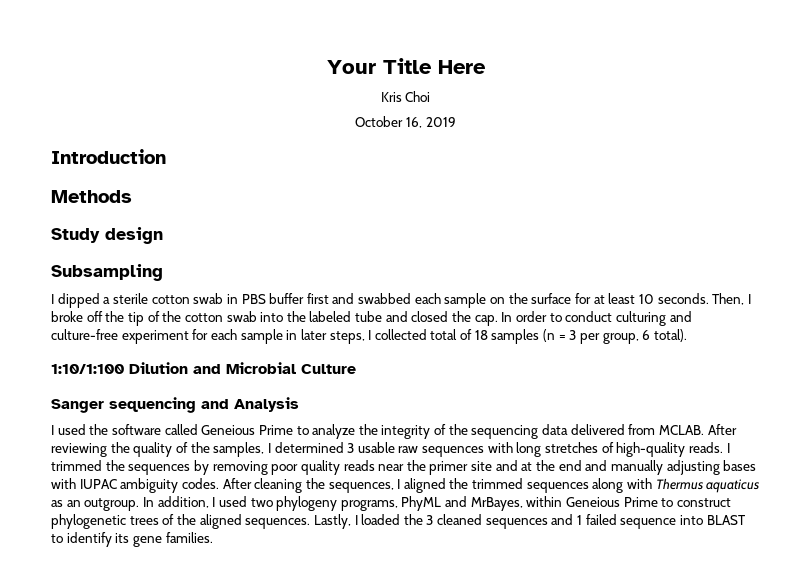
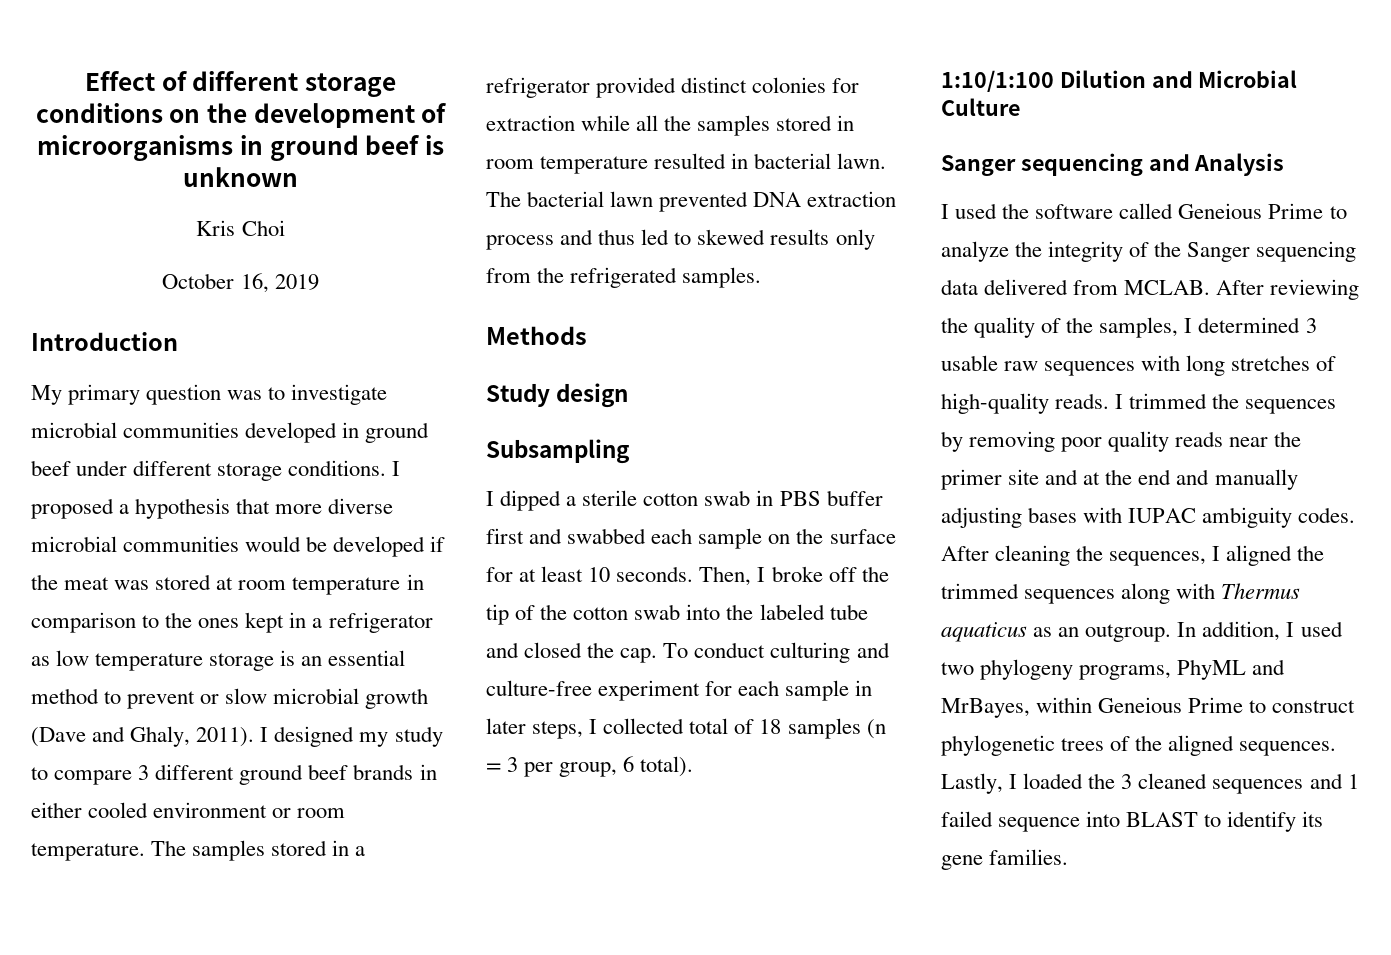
- Your Title Here
+ Effect of different storage conditions on the development of microorganisms in ground beef is unknown
+ My primary question was to investigate microbial communities developed in ground beef under different storage conditions. I proposed a hypothesis that more diverse microbial communities would be developed if the meat was stored at room temperature in comparison to the ones kept in a refrigerator as low temperature storage is an essential method to prevent or slow microbial growth (Dave and Ghaly, 2011). I designed my study to compare 3 different ground beef brands in either cooled environment or room temperature. The samples stored in a refrigerator provided distinct colonies for extraction while all the samples stored in room temperature resulted in bacterial lawn. The bacterial lawn prevented DNA extraction process and thus led to skewed results only from the refrigerated samples.
- In order to conduct culturing and culture-free experiment for each sample in later steps, I collected total of 18 samples (n = 3 per group, 6 total).
+ To conduct culturing and culture-free experiment for each sample in later steps, I collected total of 18 samples (n = 3 per group, 6 total).
- I used the software called Geneious Prime to analyze the integrity of the sequencing data delivered from MCLAB.
+ I used the software called Geneious Prime to analyze the integrity of the Sanger sequencing data delivered from MCLAB.

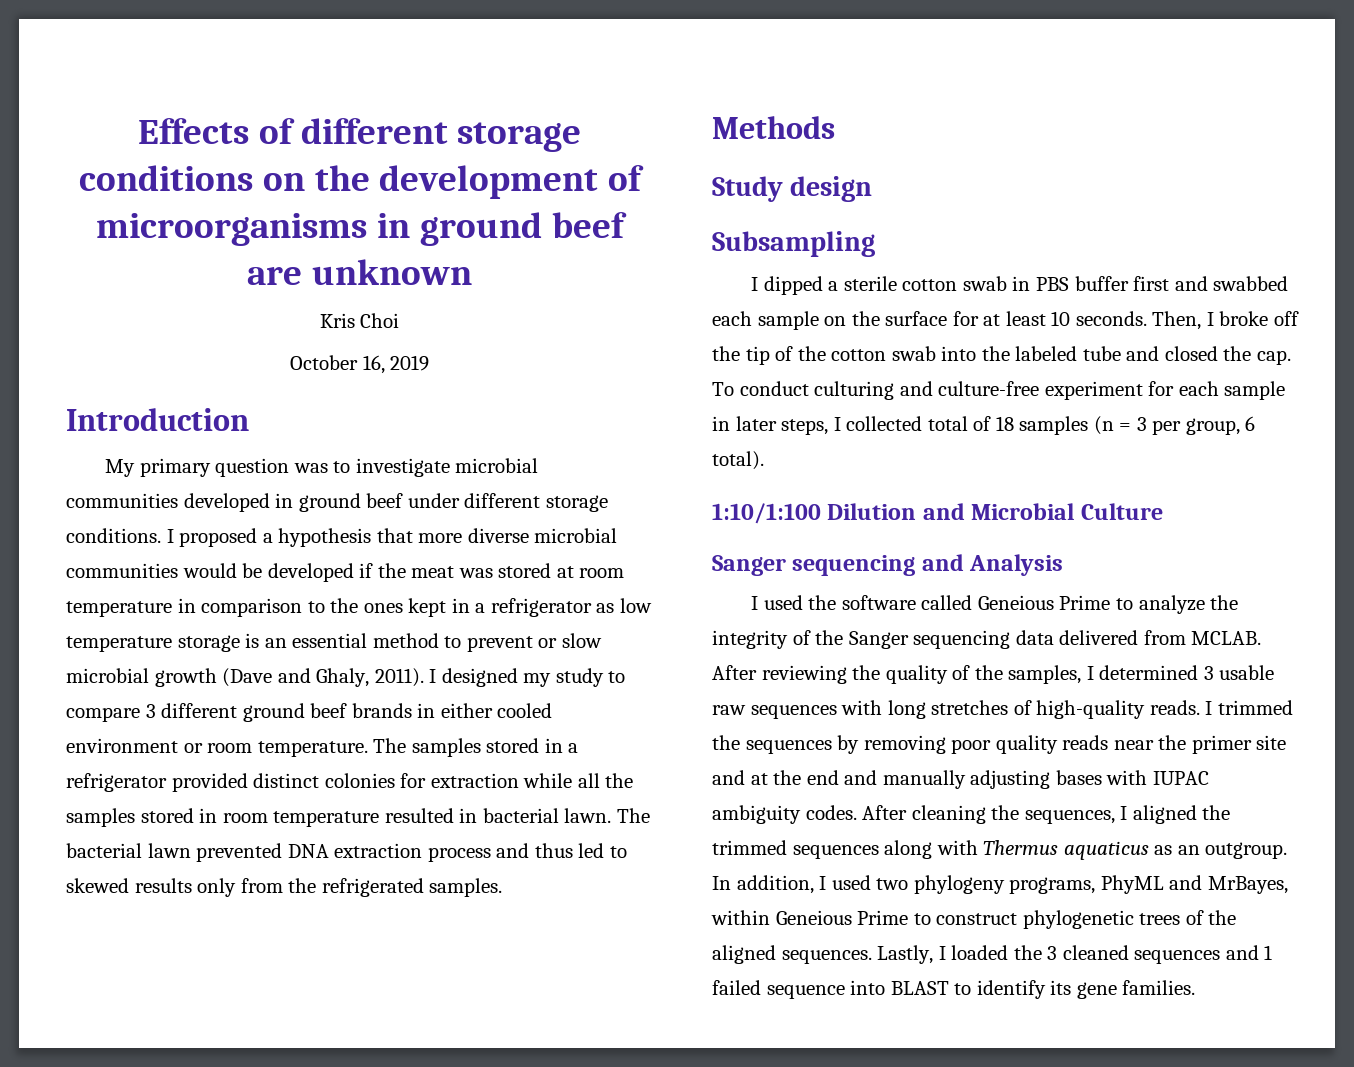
- Effect of different storage conditions on the development of microorganisms in ground beef is unknown
+ Effects of different storage conditions on the development of microorganisms in ground beef are unknown

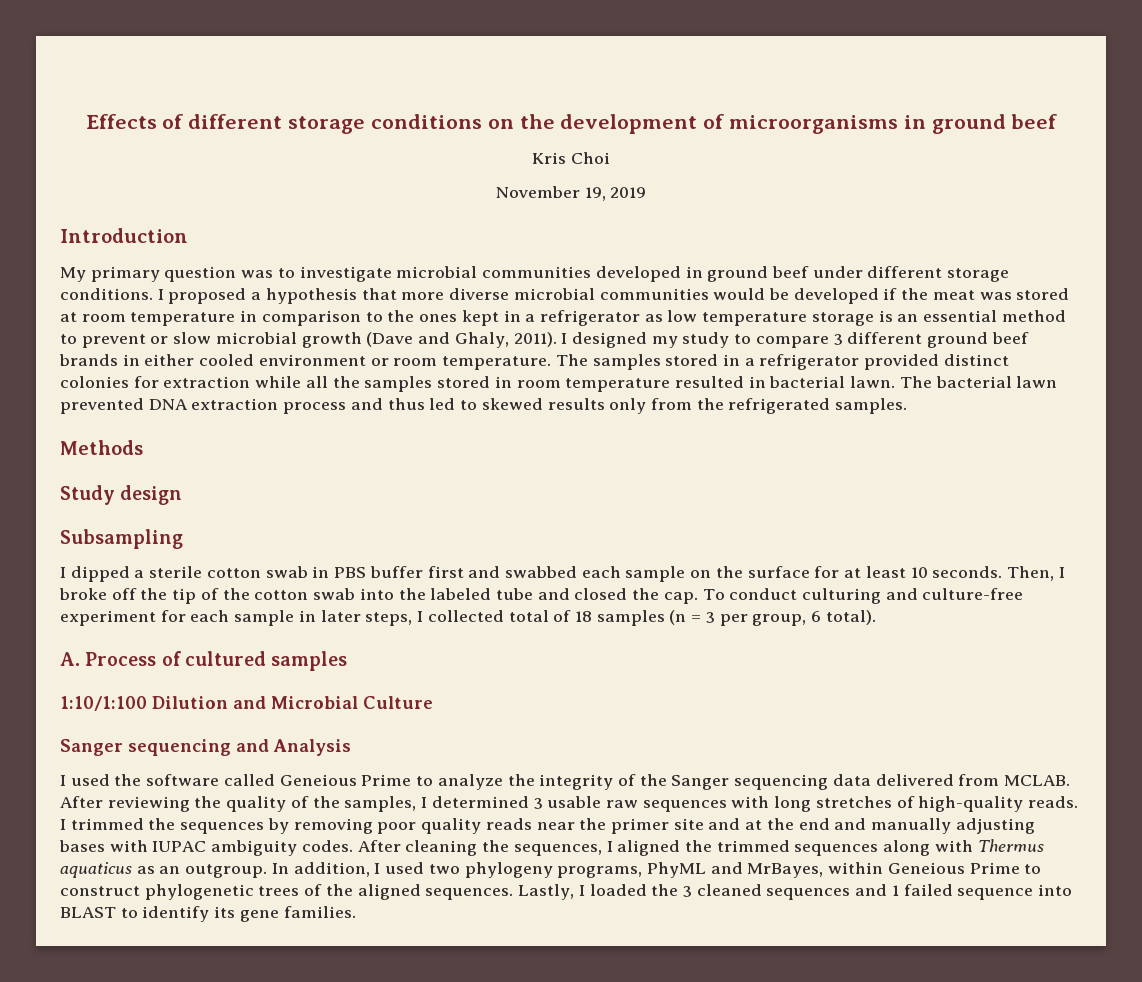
- Effects of different storage conditions on the development of microorganisms in ground beef are unknown
+ Effects of different storage conditions on the development of microorganisms in ground beef
- October 16, 2019
+ November 19, 2019
+ A. Process of cultured samples

